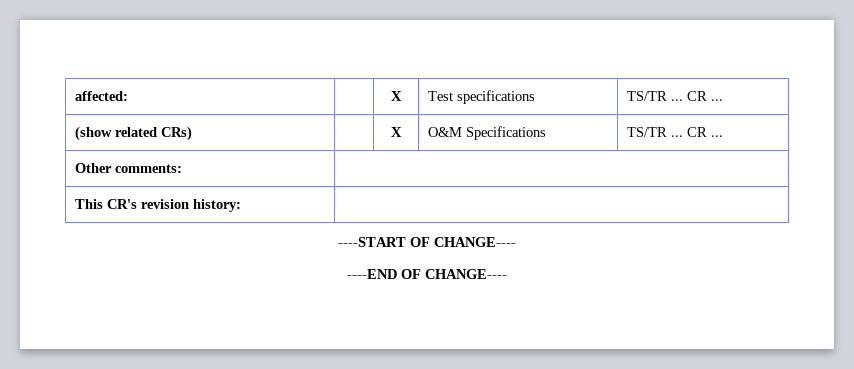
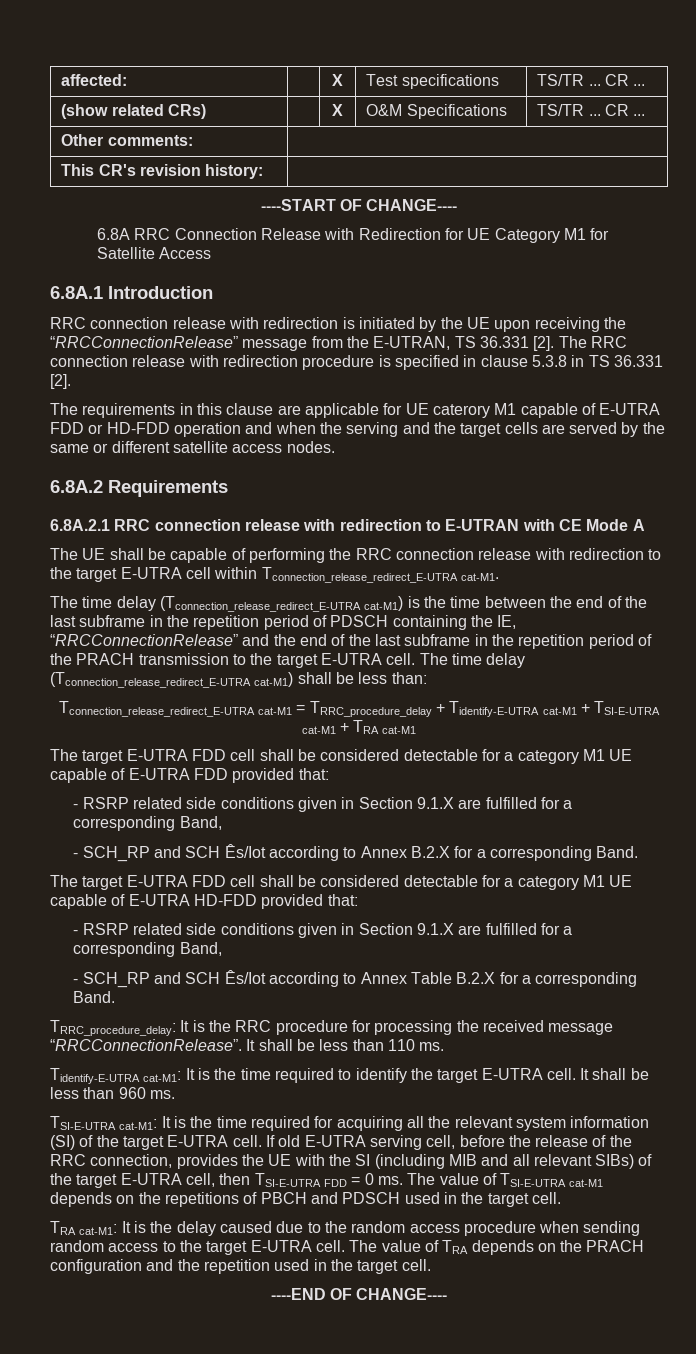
+ 6.8A RRC Connection Release with Redirection for UE Category M1 for Satellite Access
+ 6.8A.1 Introduction
+ RRC connection release with redirection is initiated by the UE upon receiving the “RRCConnectionRelease” message from the E-UTRAN, TS 36.331 [2]. The RRC connection release with redirection procedure is specified in clause 5.3.8 in TS 36.331 [2].
+ The requirements in this clause are applicable for UE caterory M1 capable of E-UTRA FDD or HD-FDD operation and when the serving and the target cells are served by the same or different satellite access nodes.
+ 6.8A.2 Requirements
+ 6.8A.2.1 RRC connection release with redirection to E-UTRAN with CE Mode A
+ The UE shall be capable of performing the RRC connection release with redirection to the target E-UTRA cell within Tconnection_release_redirect_E-UTRA cat-M1.
+ The time delay (Tconnection_release_redirect_E-UTRA cat-M1) is the time between the end of the last subframe in the repetition period of PDSCH containing the IE, “RRCConnectionRelease” and the end of the last subframe in the repetition period of the PRACH transmission to the target E-UTRA cell. The time delay (Tconnection_release_redirect_E-UTRA cat-M1) shall be less than:
+ Tconnection_release_redirect_E-UTRA cat-M1 = TRRC_procedure_delay + Tidentify-E-UTRA cat-M1 + TSI-E-UTRA cat-M1 + TRA cat-M1
+ The target E-UTRA FDD cell shall be considered detectable for a category M1 UE capable of E-UTRA FDD provided that:
+ - RSRP related side conditions given in Section 9.1.X are fulfilled for a corresponding Band,
+ - SCH_RP and SCH Ês/Iot according to Annex B.2.X for a corresponding Band.
+ The target E-UTRA FDD cell shall be considered detectable for a category M1 UE capable of E-UTRA HD-FDD provided that:
+ - RSRP related side conditions given in Section 9.1.X are fulfilled for a corresponding Band,
+ - SCH_RP and SCH Ês/Iot according to Annex Table B.2.X for a corresponding Band.
+ TRRC_procedure_delay: It is the RRC procedure for processing the received message “RRCConnectionRelease”. It shall be less than 110 ms.
+ Tidentify-E-UTRA cat-M1: It is the time required to identify the target E-UTRA cell. It shall be less than 960 ms.
+ TSI-E-UTRA cat-M1: It is the time required for acquiring all the relevant system information (SI) of the target E-UTRA cell. If old E-UTRA serving cell, before the release of the RRC connection, provides the UE with the SI (including MIB and all relevant SIBs) of the target E-UTRA cell, then TSI-E-UTRA FDD = 0 ms. The value of TSI-E-UTRA cat-M1 depends on the repetitions of PBCH and PDSCH used in the target cell.
+ TRA cat-M1: It is the delay caused due to the random access procedure when sending random access to the target E-UTRA cell. The value of TRA depends on the PRACH configuration and the repetition used in the target cell.

